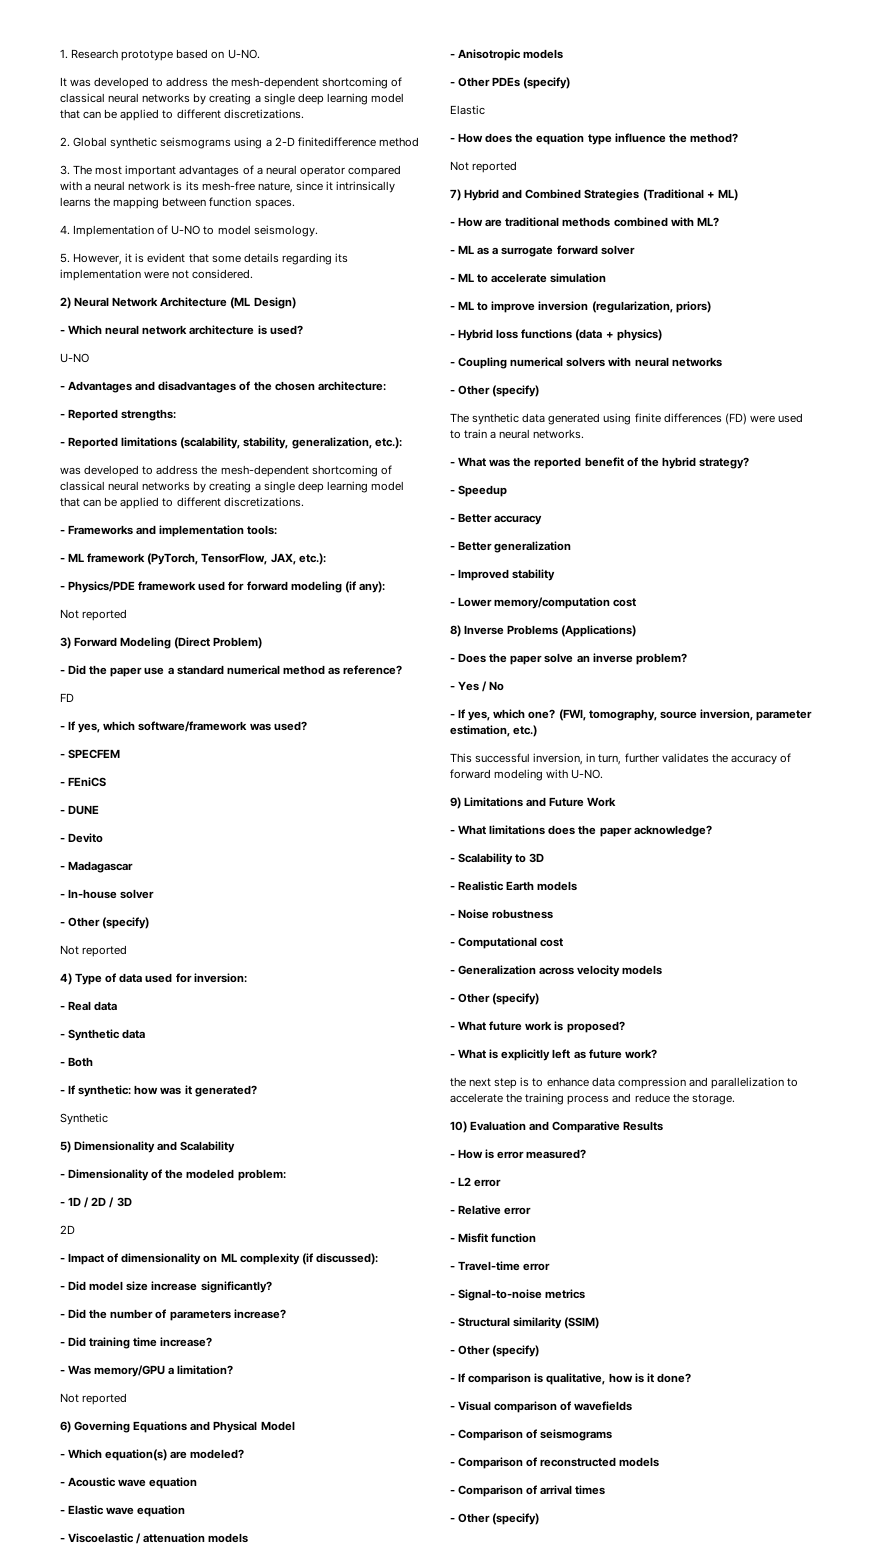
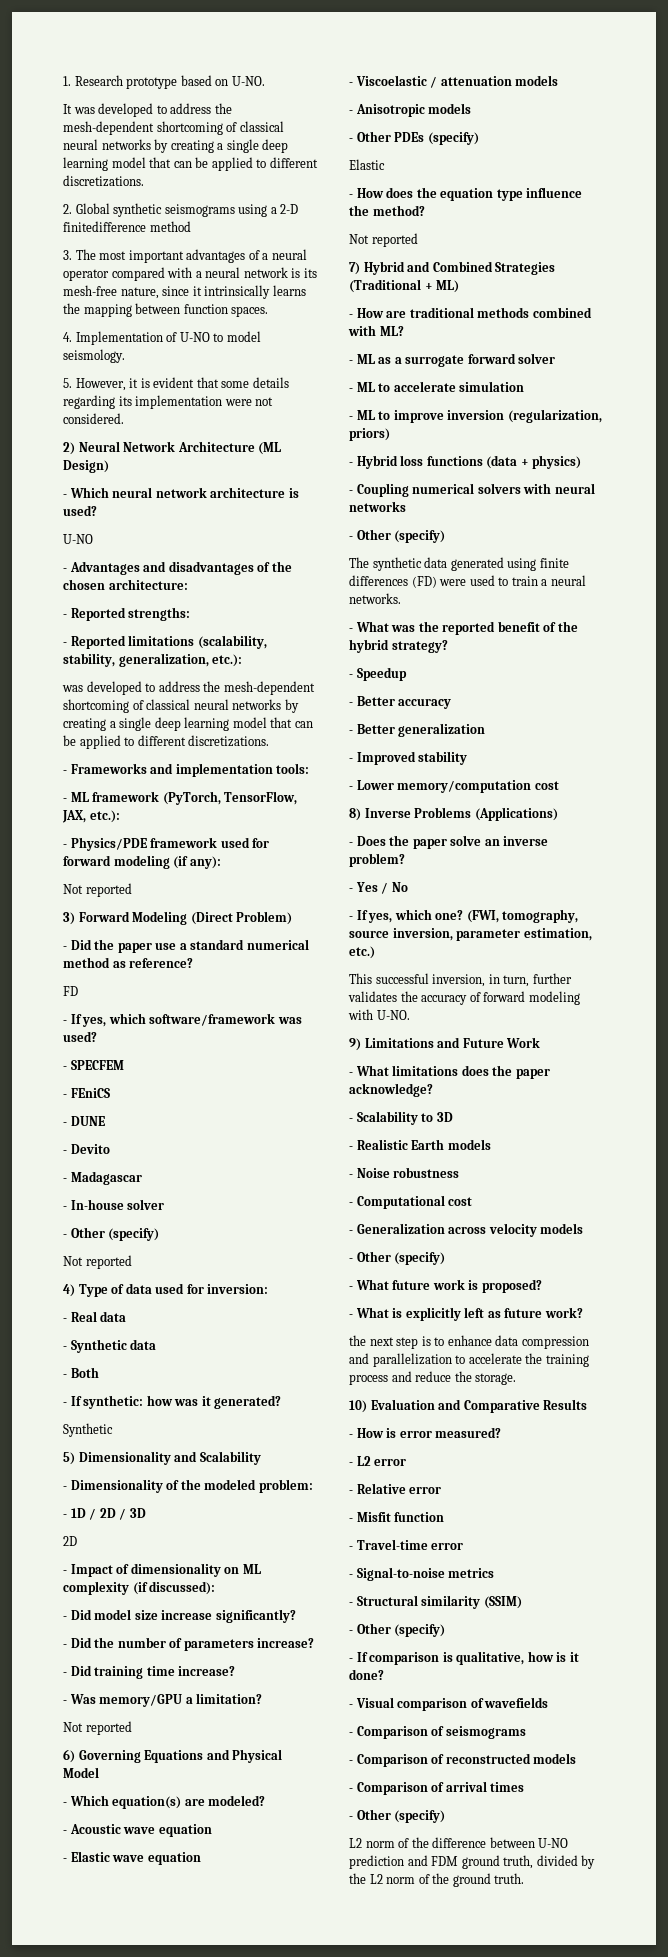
+ L2 norm of the difference between U-NO prediction and FDM ground truth, divided by the L2 norm of the ground truth.

